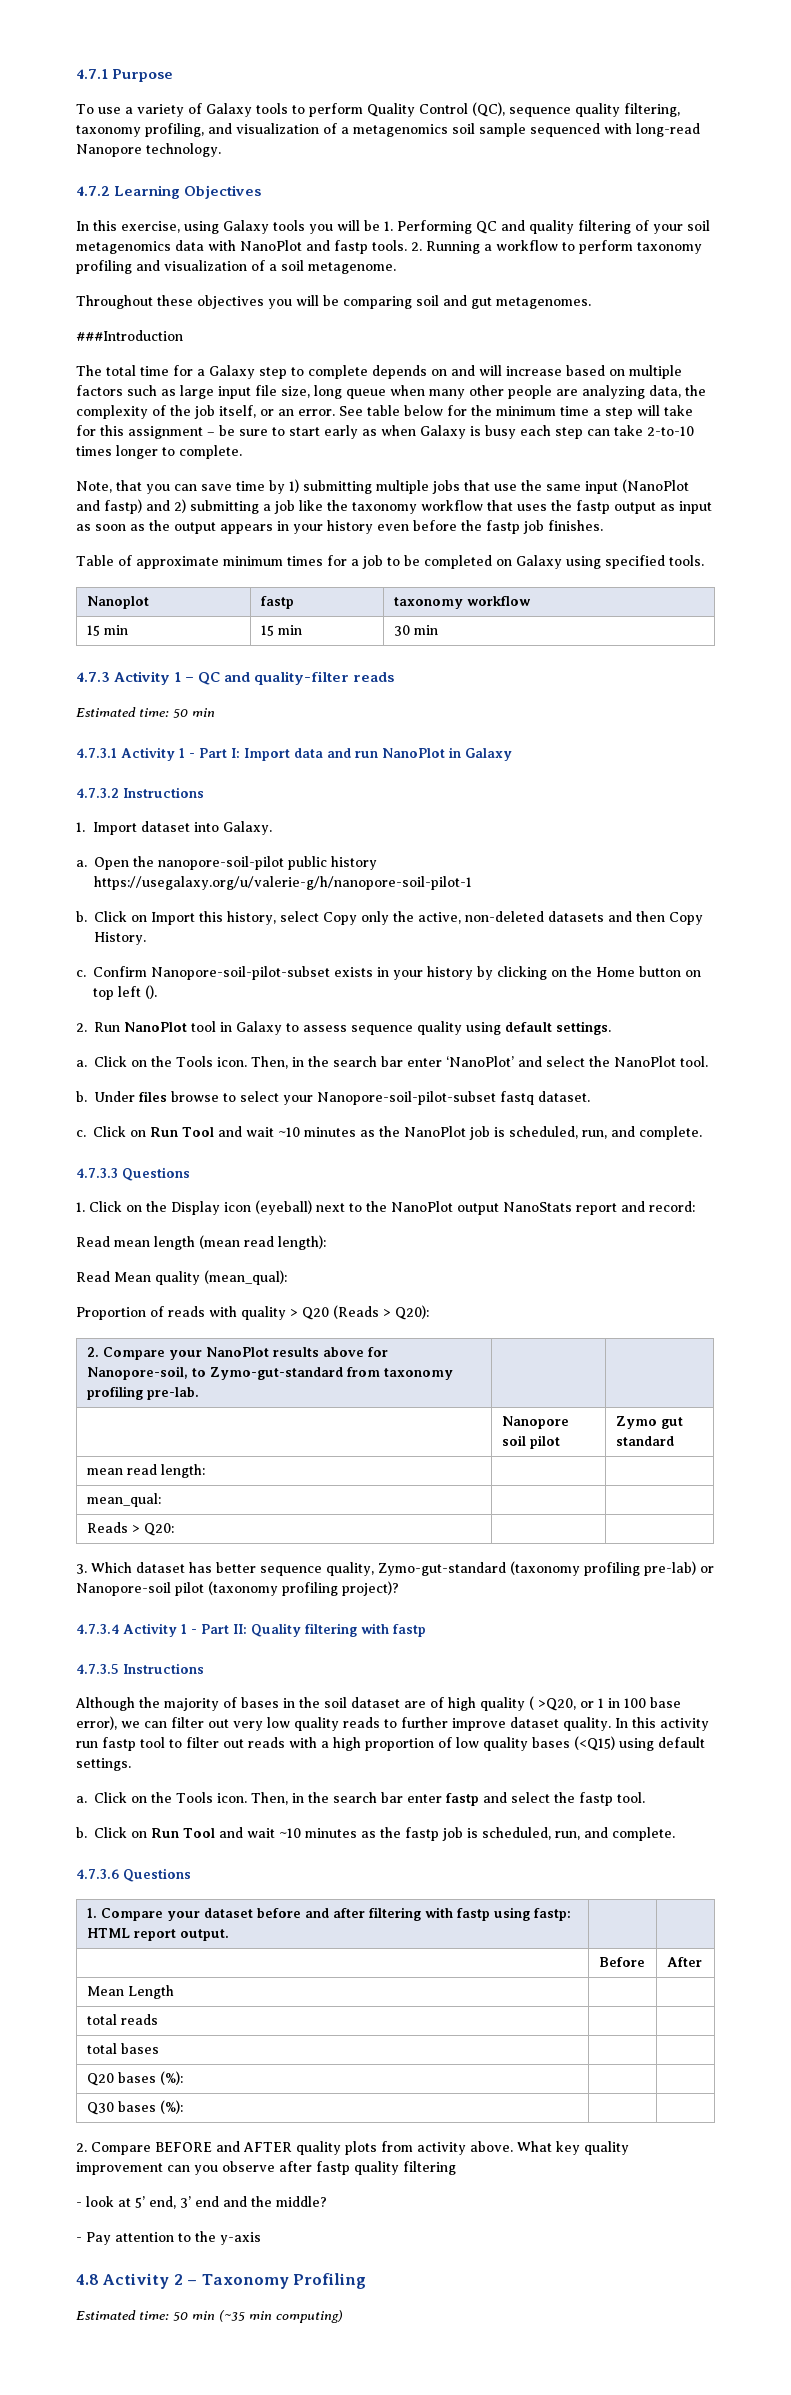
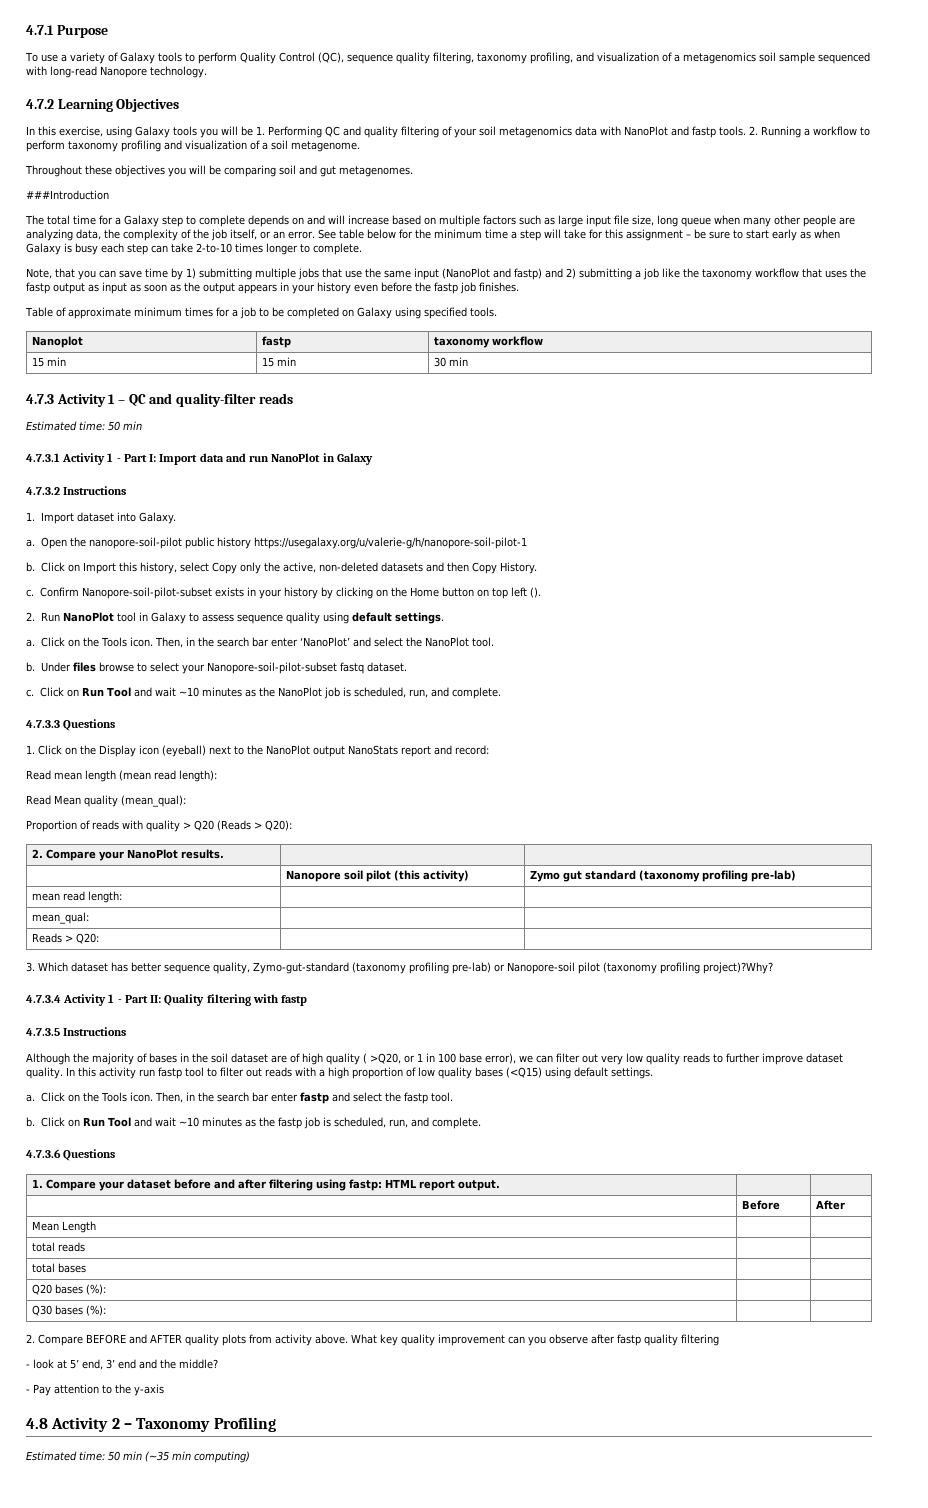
- 2. Compare your NanoPlot results above for Nanopore-soil, to Zymo-gut-standard from taxonomy profiling pre-lab. | |
+ 2. Compare your NanoPlot results. | |
- | Nanopore soil pilot | Zymo gut standard
+ | Nanopore soil pilot (this activity) | Zymo gut standard (taxonomy profiling pre-lab)
- 3. Which dataset has better sequence quality, Zymo-gut-standard (taxonomy profiling pre-lab) or Nanopore-soil pilot (taxonomy profiling project)?
+ 3. Which dataset has better sequence quality, Zymo-gut-standard (taxonomy profiling pre-lab) or Nanopore-soil pilot (taxonomy profiling project)?Why?
- 1. Compare your dataset before and after filtering with fastp using fastp: HTML report output. | |
+ 1. Compare your dataset before and after filtering using fastp: HTML report output. | |

